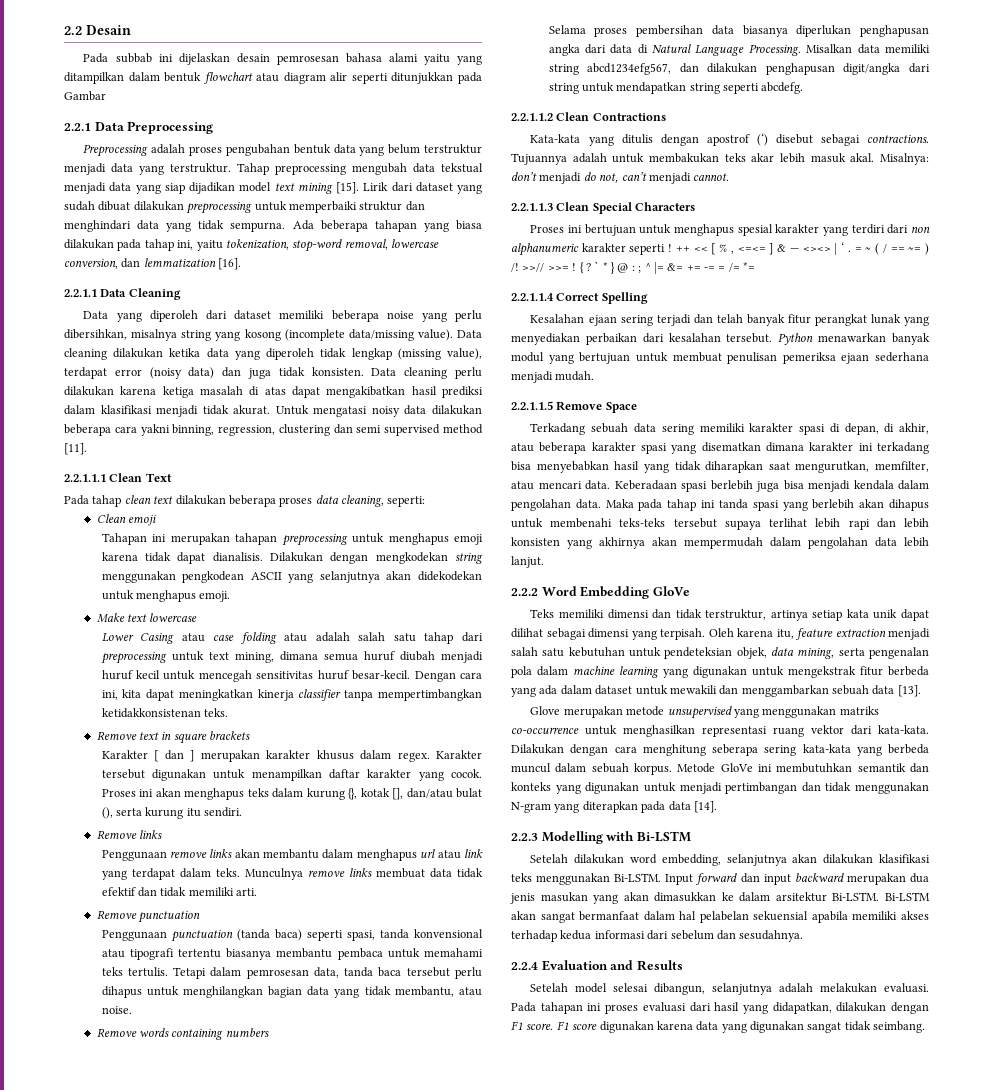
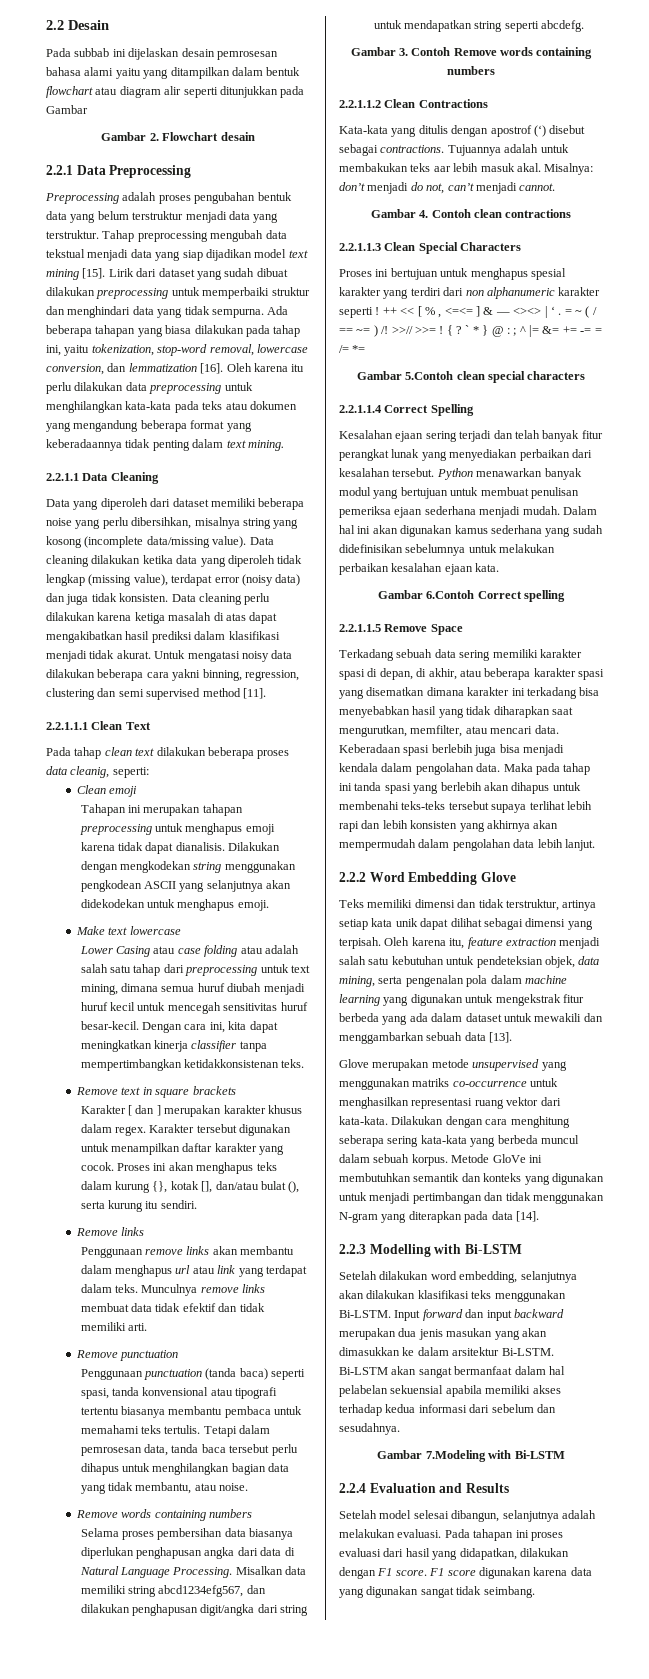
+ Gambar 2. Flowchart desain
+ Oleh karena itu perlu dilakukan data preprocessing untuk menghilangkan kata-kata pada teks atau dokumen yang mengandung beberapa format yang keberadaannya tidak penting dalam text mining.
- Pada tahap clean text dilakukan beberapa proses data cleaning, seperti:
+ Pada tahap clean text dilakukan beberapa proses data cleanig, seperti:
+ Gambar 3. Contoh Remove words containing numbers
- Tujuannya adalah untuk membakukan teks akar lebih masuk akal.
+ Tujuannya adalah untuk membakukan teks aar lebih masuk akal.
+ Gambar 4. Contoh clean contractions
+ Gambar 5.Contoh clean special characters
+ Dalam hal ini akan digunakan kamus sederhana yang sudah didefinisikan sebelumnya untuk melakukan perbaikan kesalahan ejaan kata.
+ Gambar 6.Contoh Correct spelling
- 2.2.2 Word Embedding GloVe
+ 2.2.2 Word Embedding Glove
+ Gambar 7.Modeling with Bi-LSTM

